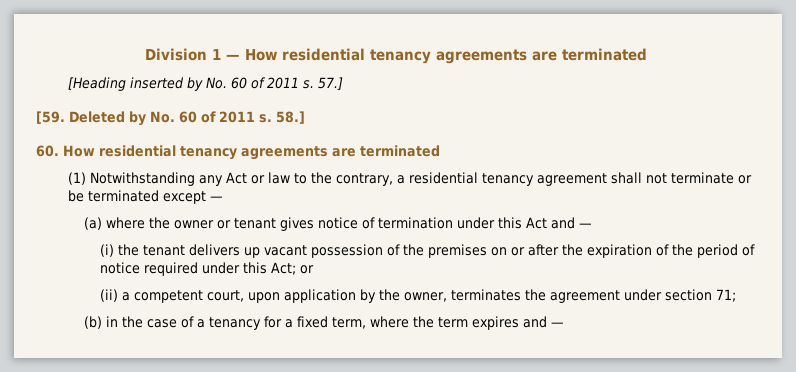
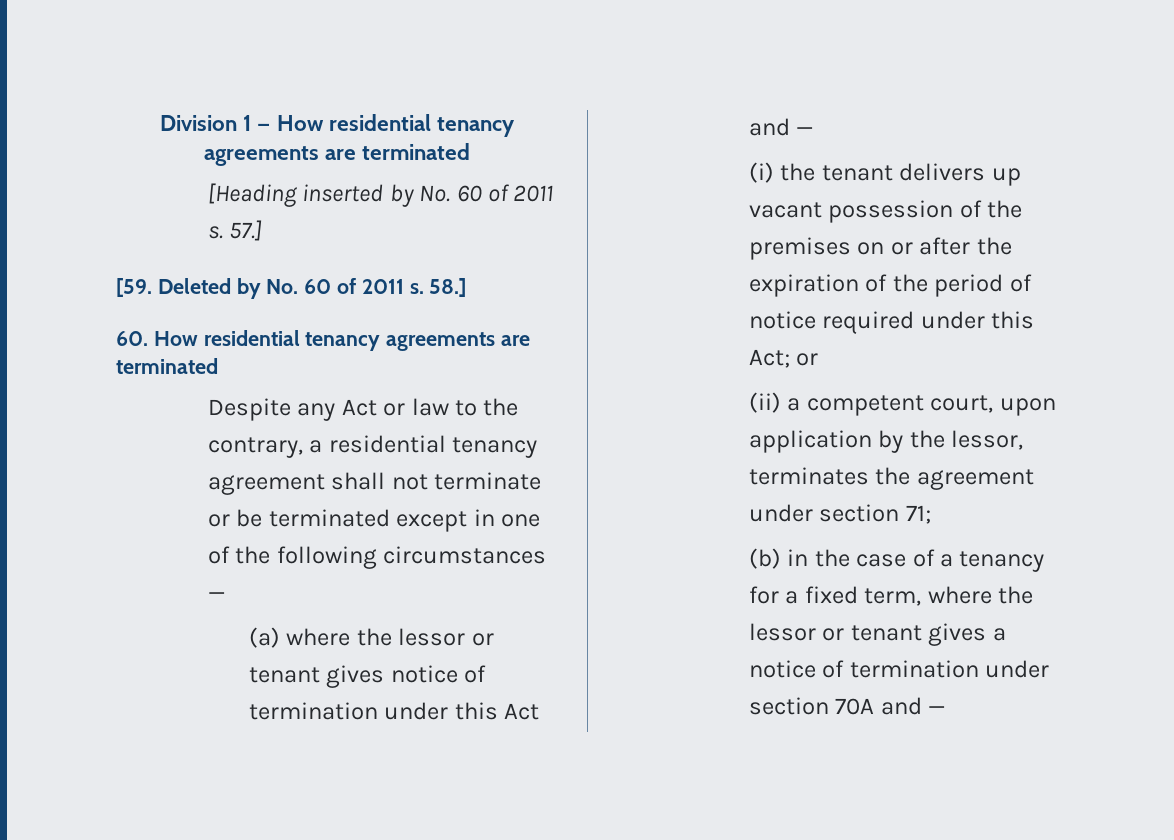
- (1) Notwithstanding any Act or law to the contrary, a residential tenancy agreement shall not terminate or be terminated except —
+ Despite any Act or law to the contrary, a residential tenancy agreement shall not terminate or be terminated except in one of the following circumstances —
- (a) where the owner or tenant gives notice of termination under this Act and —
+ (a) where the lessor or tenant gives notice of termination under this Act and —
- (ii) a competent court, upon application by the owner, terminates the agreement under section 71;
+ (ii) a competent court, upon application by the lessor, terminates the agreement under section 71;
- (b) in the case of a tenancy for a fixed term, where the term expires and —
+ (b) in the case of a tenancy for a fixed term, where the lessor or tenant gives a notice of termination under section 70A and —

